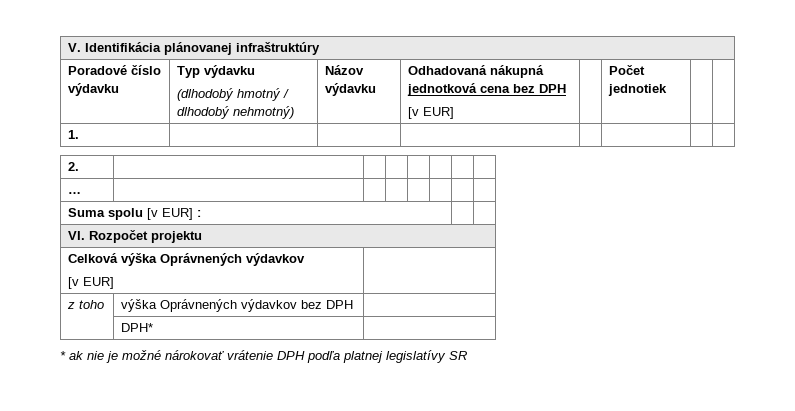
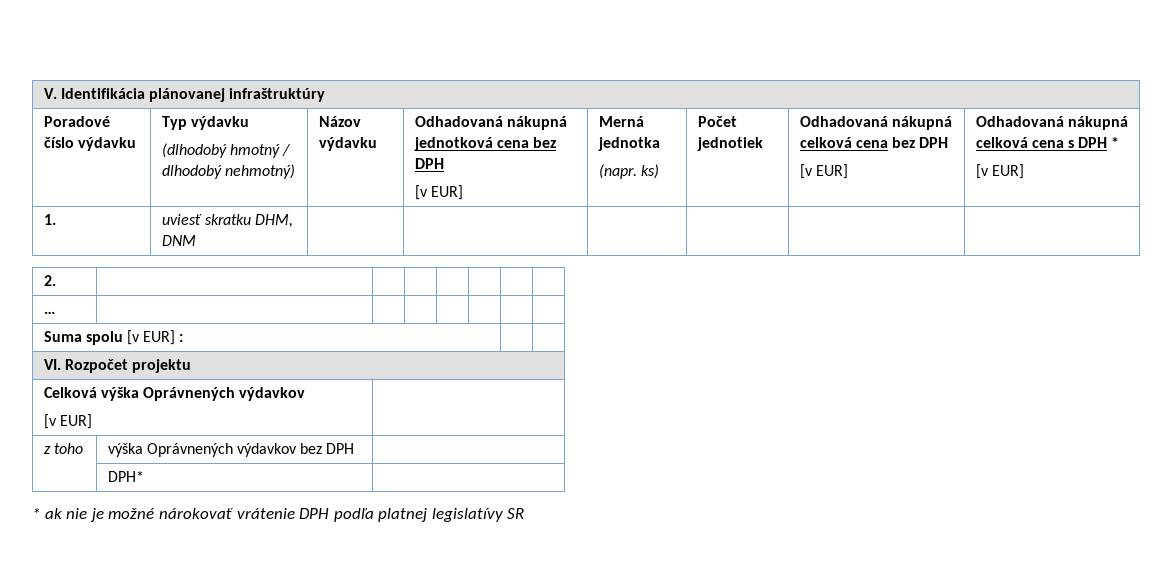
- Počet jednotiek | |
- 1. | | | | | | |
+ Merná jednotka
+ (napr. ks) | Počet jednotiek | Odhadovaná nákupná celková cena bez DPH
+ [v EUR] | Odhadovaná nákupná celková cena s DPH *
+ [v EUR]
+ 1. | uviesť skratku DHM, DNM | | | | | |

